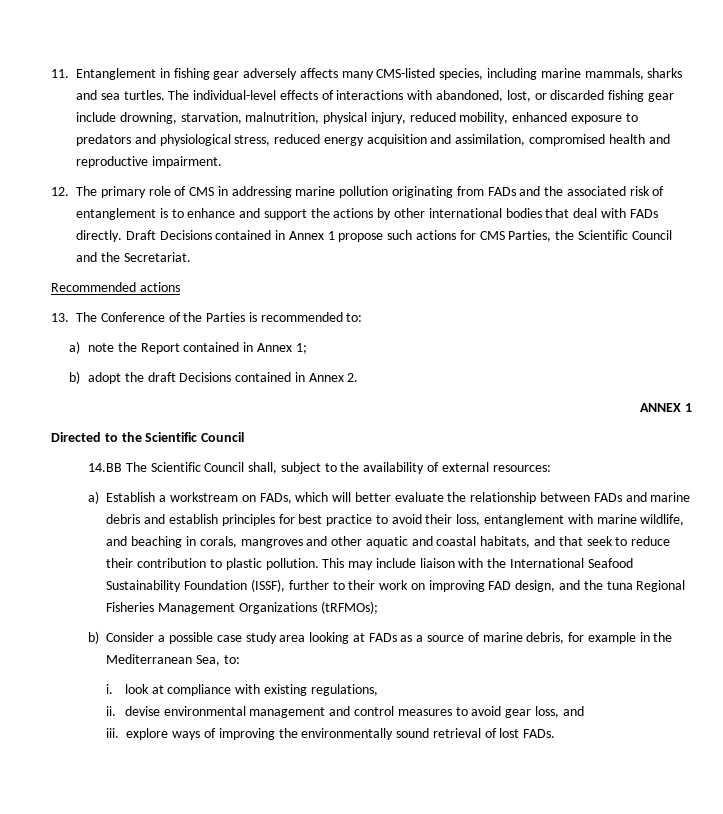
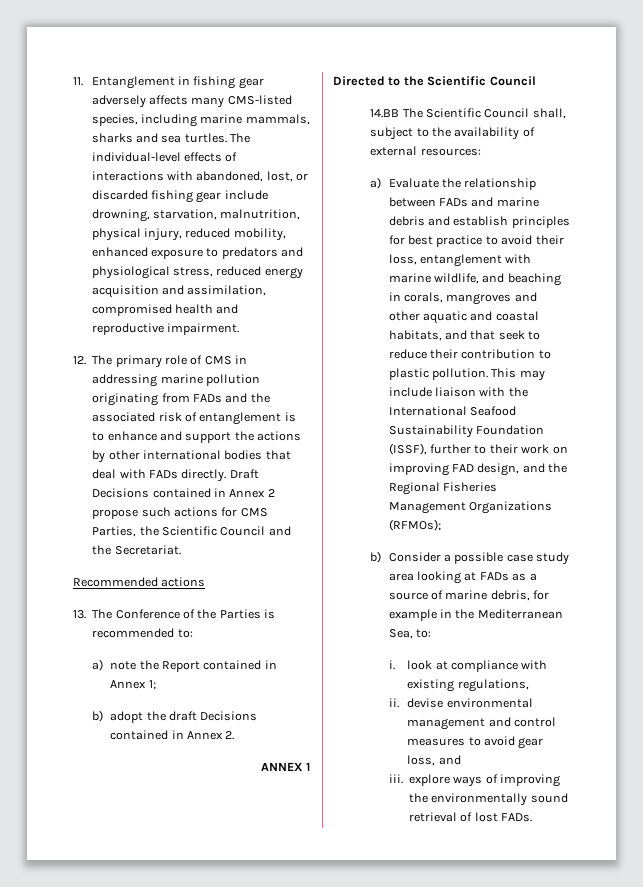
- Draft Decisions contained in Annex 1 propose such actions for CMS Parties, the Scientific Council and the Secretariat.
+ Draft Decisions contained in Annex 2 propose such actions for CMS Parties, the Scientific Council and the Secretariat.
- a) Establish a workstream on FADs, which will better evaluate the relationship between FADs and marine debris and establish principles for best practice to avoid their loss, entanglement with marine wildlife, and beaching in corals, mangroves and other aquatic and coastal habitats, and that seek to reduce their contribution to plastic pollution.
+ a) Evaluate the relationship between FADs and marine debris and establish principles for best practice to avoid their loss, entanglement with marine wildlife, and beaching in corals, mangroves and other aquatic and coastal habitats, and that seek to reduce their contribution to plastic pollution.
- This may include liaison with the International Seafood Sustainability Foundation (ISSF), further to their work on improving FAD design, and the tuna Regional Fisheries Management Organizations (tRFMOs);
+ This may include liaison with the International Seafood Sustainability Foundation (ISSF), further to their work on improving FAD design, and the Regional Fisheries Management Organizations (RFMOs);

